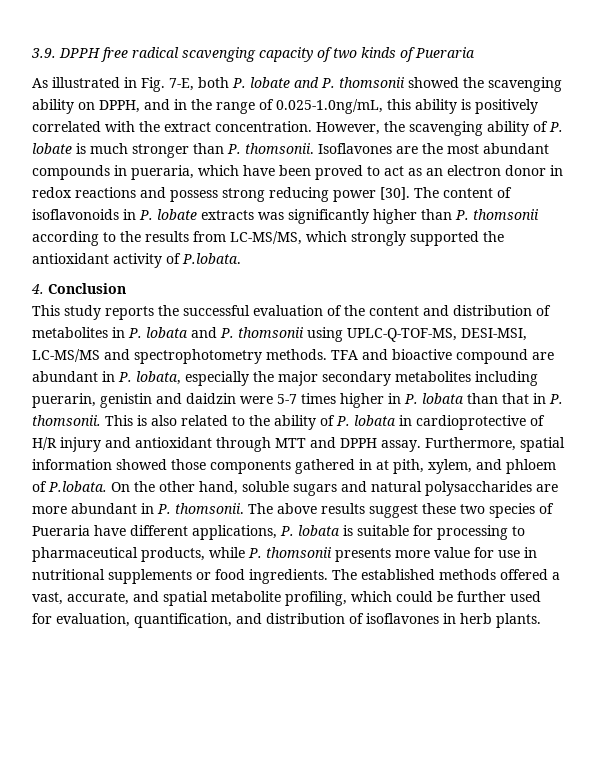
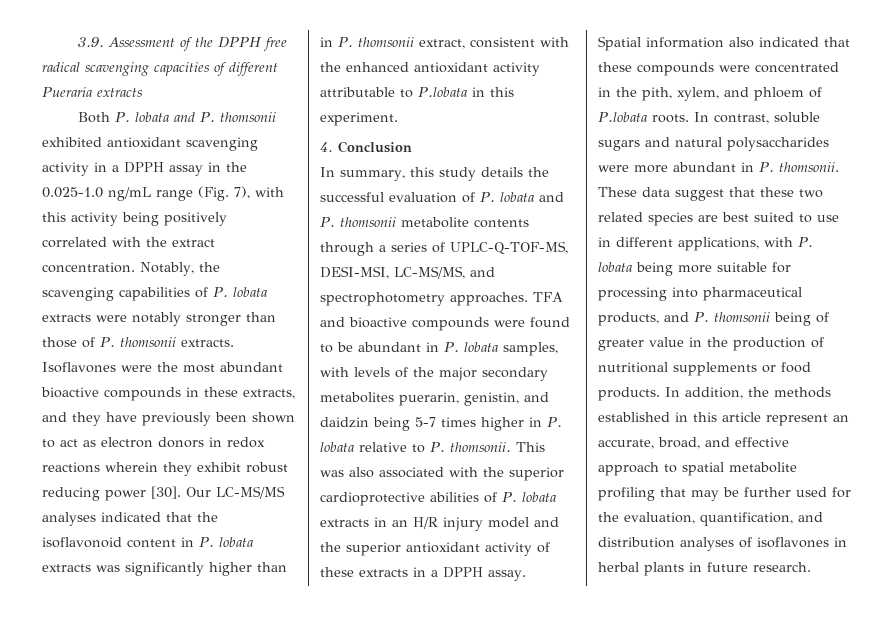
- 3.9. DPPH free radical scavenging capacity of two kinds of Pueraria
- As illustrated in Fig. 7-E, both P. lobate and P. thomsonii showed the scavenging ability on DPPH, and in the range of 0.025-1.0ng/mL, this ability is positively correlated with the extract concentration.
+ 3.9. Assessment of the DPPH free radical scavenging capacities of different Pueraria extracts
+ Both P. lobata and P. thomsonii exhibited antioxidant scavenging activity in a DPPH assay in the 0.025-1.0 ng/mL range (Fig. 7), with this activity being positively correlated with the extract concentration.
- However, the scavenging ability of P. lobate is much stronger than P. thomsonii. Isoflavones are the most abundant compounds in pueraria, which have been proved to act as an electron donor in redox reactions and possess strong reducing power [30]. The content of isoflavonoids in P. lobate extracts was significantly higher than P. thomsonii according to the results from LC-MS/MS, which strongly supported the antioxidant activity of P.lobata.
+ Notably, the scavenging capabilities of P. lobata extracts were notably stronger than those of P. thomsonii extracts. Isoflavones were the most abundant bioactive compounds in these extracts, and they have previously been shown to act as electron donors in redox reactions wherein they exhibit robust reducing power [30]. Our LC-MS/MS analyses indicated that the isoflavonoid content in P. lobata extracts was significantly higher than in P. thomsonii extract, consistent with the enhanced antioxidant activity attributable to P.lobata in this experiment.
  4. Conclusion
- This study reports the successful evaluation of the content and distribution of metabolites in P. lobata and P. thomsonii using UPLC-Q-TOF-MS, DESI-MSI, LC-MS/MS and spectrophotometry methods.
+ In summary, this study details the successful evaluation of P. lobata and P. thomsonii metabolite contents through a series of UPLC-Q-TOF-MS, DESI-MSI, LC-MS/MS, and spectrophotometry approaches.
- TFA and bioactive compound are abundant in P. lobata, especially the major secondary metabolites including puerarin, genistin and daidzin were 5-7 times higher in P. lobata than that in P. thomsonii. This is also related to the ability of P. lobata in cardioprotective of H/R injury and antioxidant through MTT and DPPH assay. Furthermore, spatial information showed those components gathered in at pith, xylem, and phloem of P.lobata. On the other hand, soluble sugars and natural polysaccharides are more abundant in P. thomsonii.
+ TFA and bioactive compounds were found to be abundant in P. lobata samples, with levels of the major secondary metabolites puerarin, genistin, and daidzin being 5-7 times higher in P. lobata relative to P. thomsonii. This was also associated with the superior cardioprotective abilities of P. lobata extracts in an H/R injury model and the superior antioxidant activity of these extracts in a DPPH assay. Spatial information also indicated that these compounds were concentrated in the pith, xylem, and phloem of P.lobata roots. In contrast, soluble sugars and natural polysaccharides were more abundant in P. thomsonii.
- The above results suggest these two species of Pueraria have different applications, P. lobata is suitable for processing to pharmaceutical products, while P. thomsonii presents more value for use in nutritional supplements or food ingredients. The established methods offered a vast, accurate, and spatial metabolite profiling, which could be further used for evaluation, quantification, and distribution of isoflavones in herb plants.
+ These data suggest that these two related species are best suited to use in different applications, with P. lobata being more suitable for processing into pharmaceutical products, and P. thomsonii being of greater value in the production of nutritional supplements or food products. In addition, the methods established in this article represent an accurate, broad, and effective approach to spatial metabolite profiling that may be further used for the evaluation, quantification, and distribution analyses of isoflavones in herbal plants in future research.

